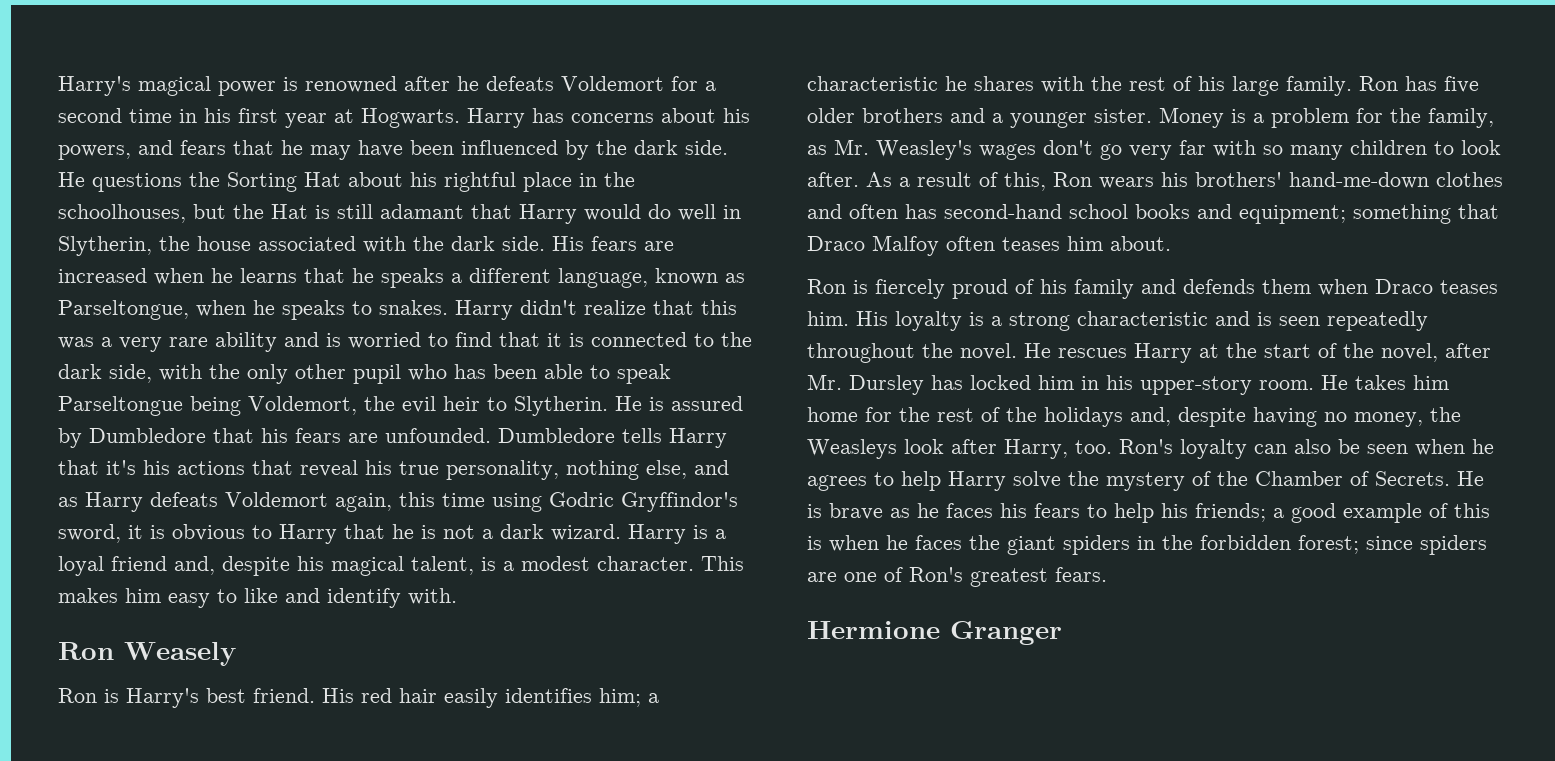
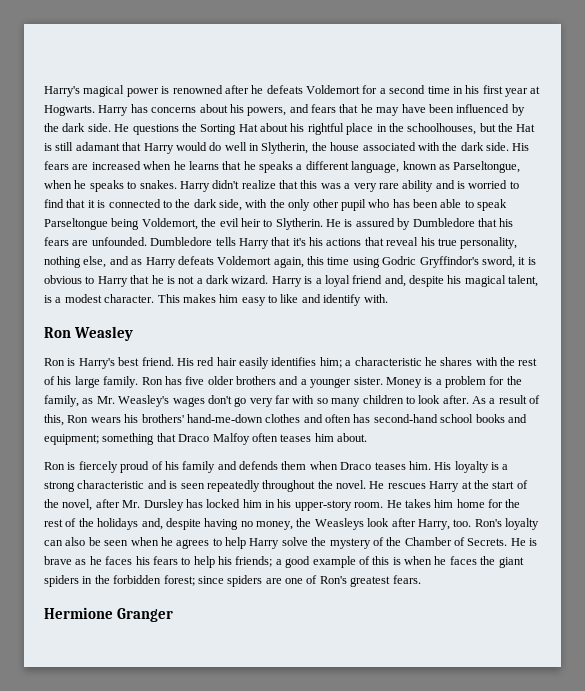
- Ron Weasely
+ Ron Weasley

